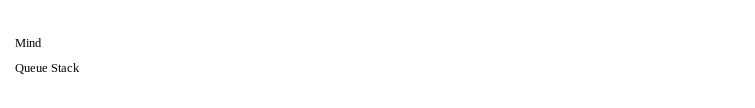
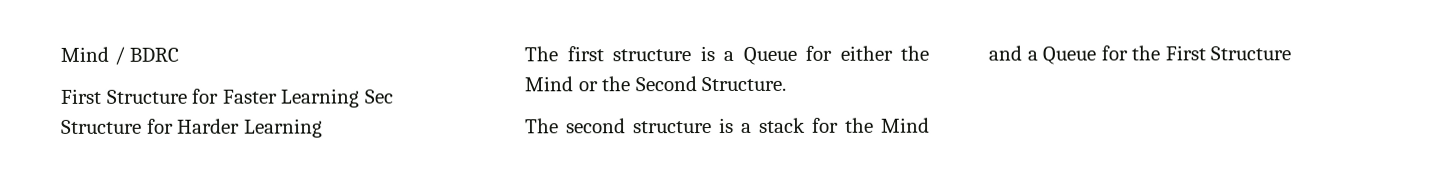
- Mind
- Queue Stack
+ Mind / BDRC
+ First Structure for Faster Learning Sec Structure for Harder Learning
+ The first structure is a Queue for either the Mind or the Second Structure.
+ The second structure is a stack for the Mind and a Queue for the First Structure

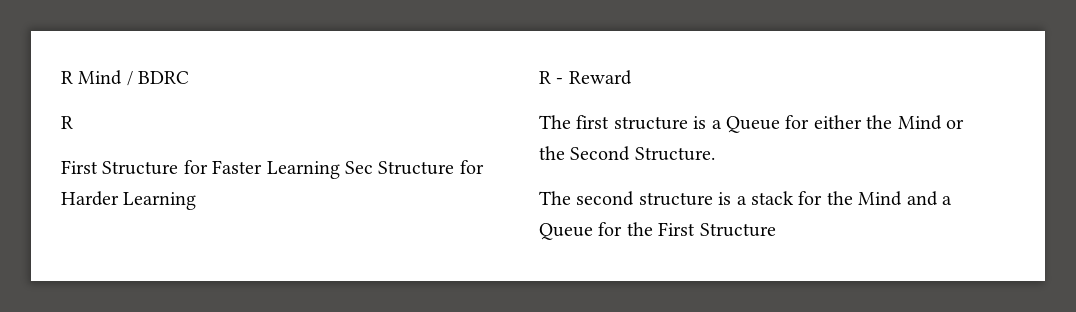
- Mind / BDRC
+ R Mind / BDRC
+ R
+ R - Reward

